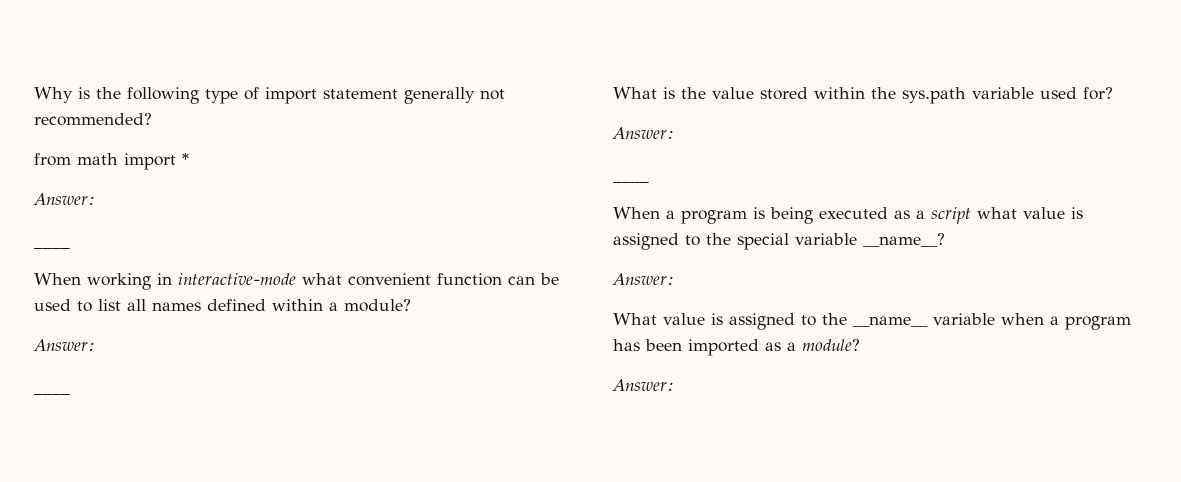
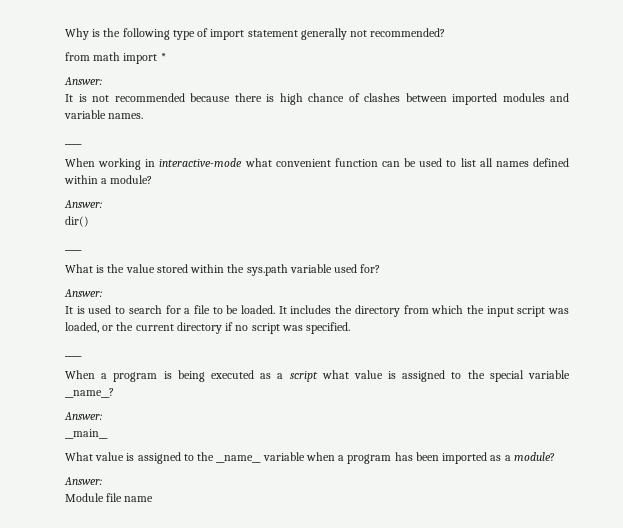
+ It is not recommended because there is high chance of clashes between imported modules and variable names.
+ dir()
+ It is used to search for a file to be loaded. It includes the directory from which the input script was loaded, or the current directory if no script was specified.
+ __main__
+ Module file name

